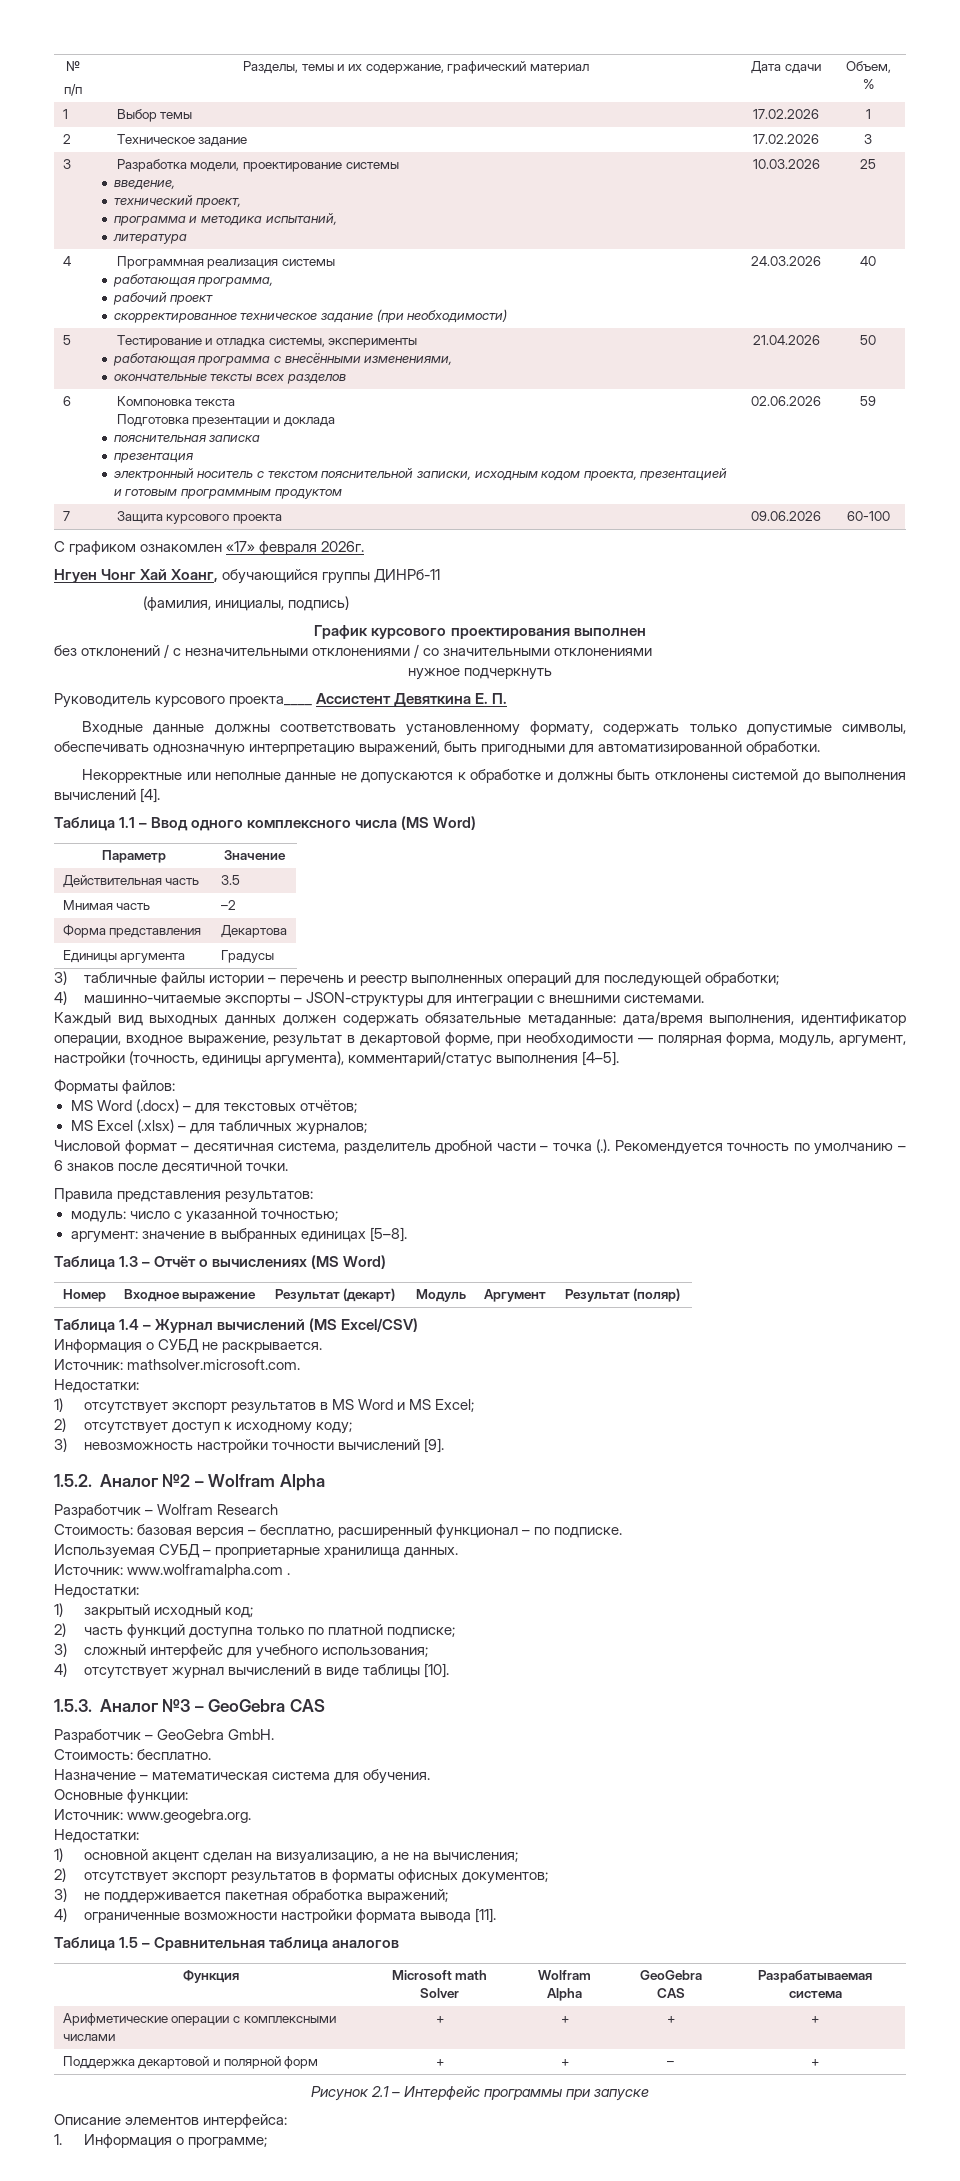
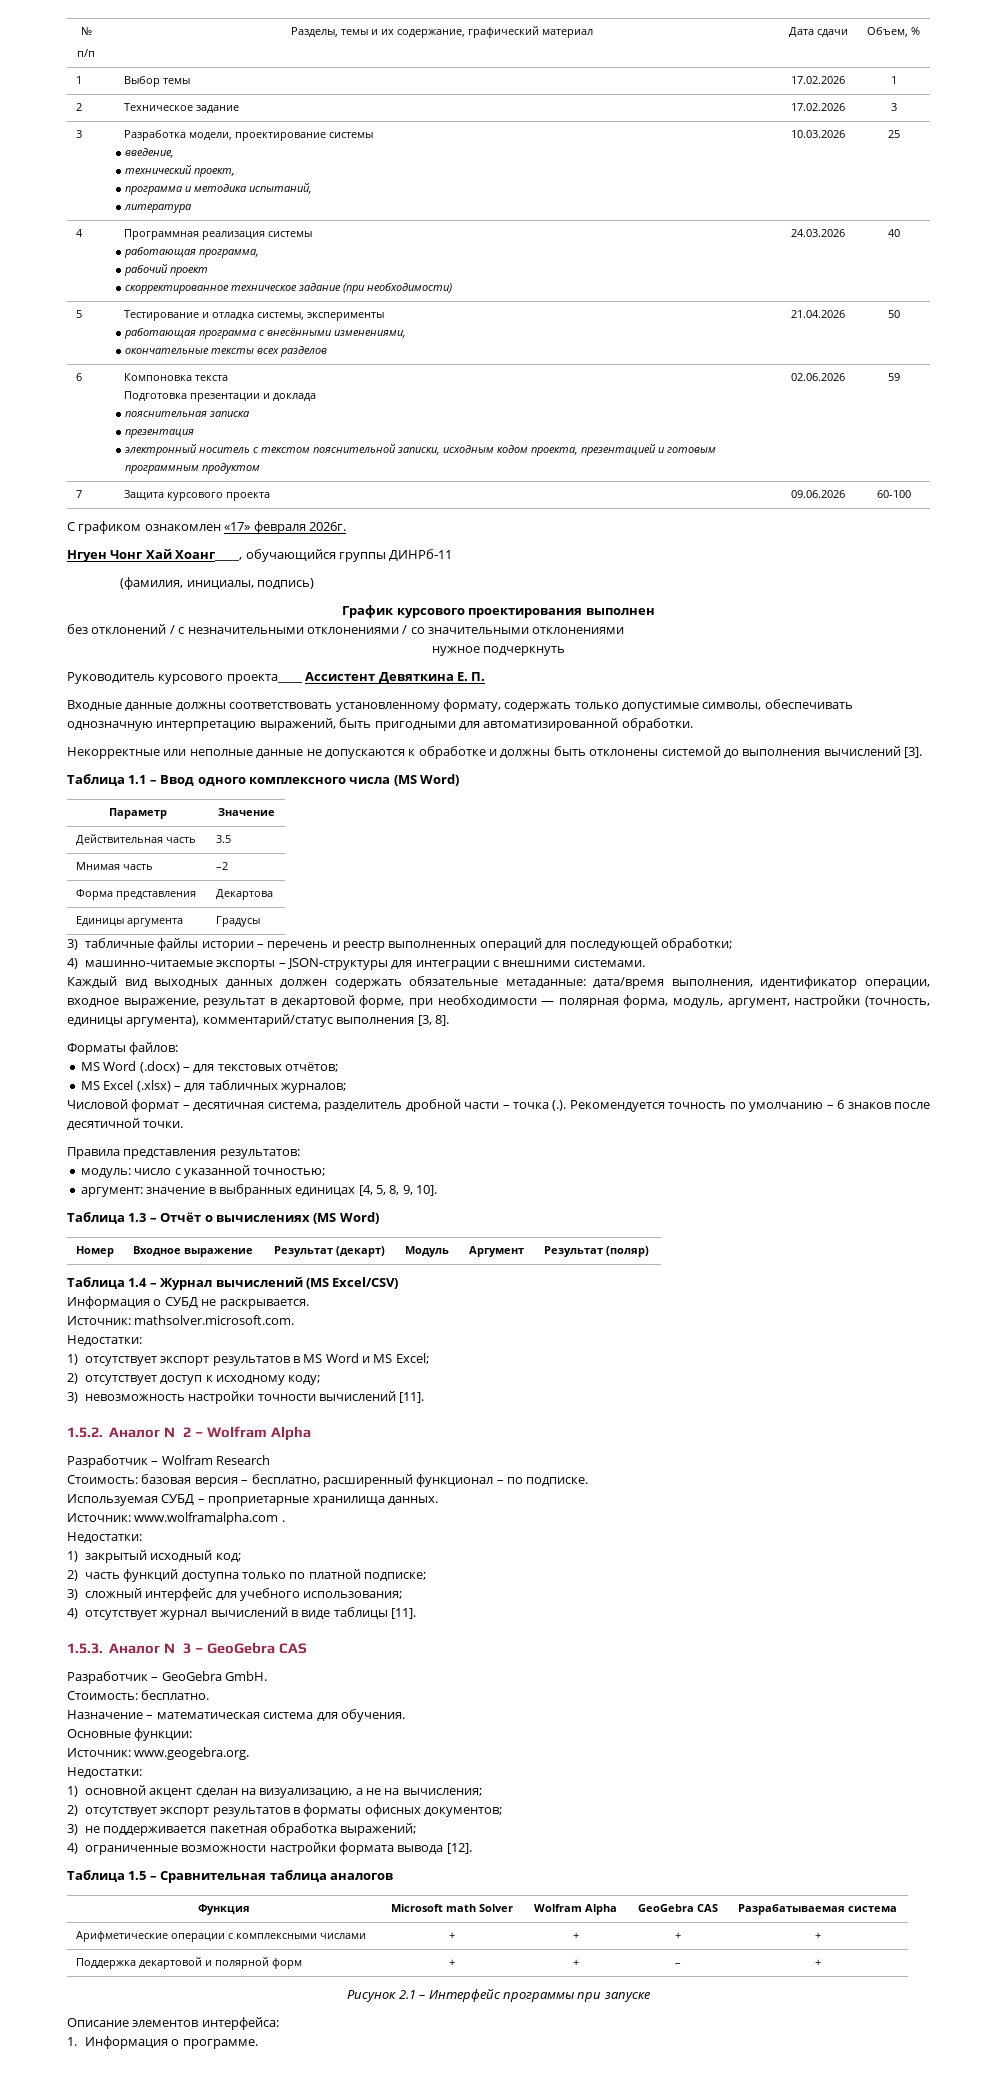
- Нгуен Чонг Хай Хоанг, обучающийся группы ДИНРб-11
+ Нгуен Чонг Хай Хоанг____, обучающийся группы ДИНРб-11
- Некорректные или неполные данные не допускаются к обработке и должны быть отклонены системой до выполнения вычислений [4].
+ Некорректные или неполные данные не допускаются к обработке и должны быть отклонены системой до выполнения вычислений [3].
- Каждый вид выходных данных должен содержать обязательные метаданные: дата/время выполнения, идентификатор операции, входное выражение, результат в декартовой форме, при необходимости — полярная форма, модуль, аргумент, настройки (точность, единицы аргумента), комментарий/статус выполнения [4–5].
+ Каждый вид выходных данных должен содержать обязательные метаданные: дата/время выполнения, идентификатор операции, входное выражение, результат в декартовой форме, при необходимости — полярная форма, модуль, аргумент, настройки (точность, единицы аргумента), комментарий/статус выполнения [3, 8].
- аргумент: значение в выбранных единицах [5–8].
+ аргумент: значение в выбранных единицах [4, 5, 8, 9, 10].
- 3) невозможность настройки точности вычислений [9].
+ 3) невозможность настройки точности вычислений [11].
- 4) отсутствует журнал вычислений в виде таблицы [10].
+ 4) отсутствует журнал вычислений в виде таблицы [11].
- 4) ограниченные возможности настройки формата вывода [11].
+ 4) ограниченные возможности настройки формата вывода [12].
- 1. Информация о программе;
+ 1. Информация о программе.

